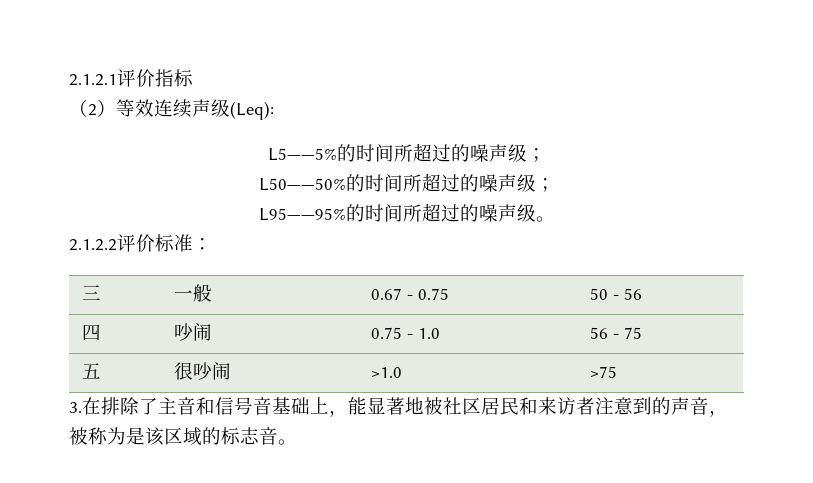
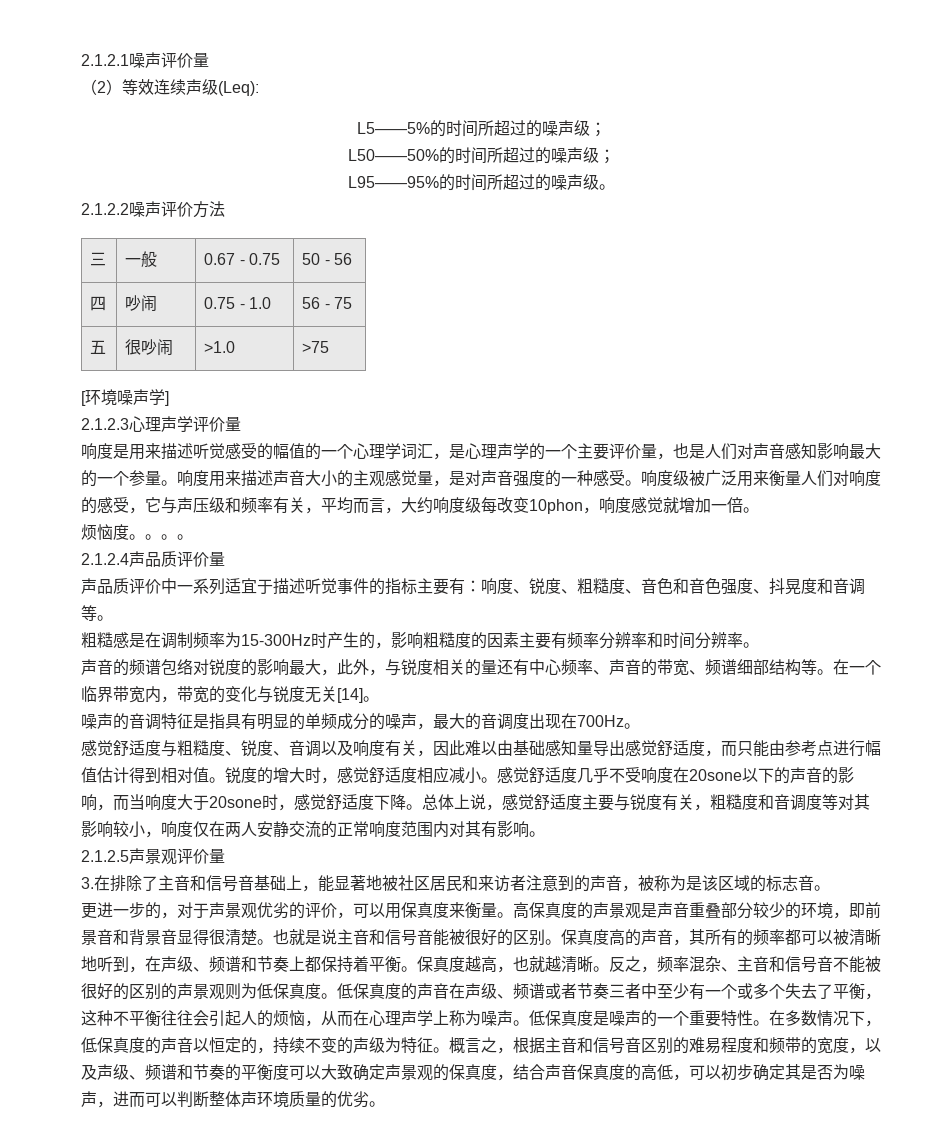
- 2.1.2.1评价指标
+ 2.1.2.1噪声评价量
- 2.1.2.2评价标准：
+ 2.1.2.2噪声评价方法
+ [环境噪声学]
+ 2.1.2.3心理声学评价量
+ 响度是用来描述听觉感受的幅值的一个心理学词汇，是心理声学的一个主要评价量，也是人们对声音感知影响最大的一个参量。响度用来描述声音大小的主观感觉量，是对声音强度的一种感受。响度级被广泛用来衡量人们对响度的感受，它与声压级和频率有关，平均而言，大约响度级每改变10phon，响度感觉就增加一倍。
+ 烦恼度。。。。
+ 2.1.2.4声品质评价量
+ 声品质评价中一系列适宜于描述听觉事件的指标主要有：响度、锐度、粗糙度、音色和音色强度、抖晃度和音调等。
+ 粗糙感是在调制频率为15-300Hz时产生的，影响粗糙度的因素主要有频率分辨率和时间分辨率。
+ 声音的频谱包络对锐度的影响最大，此外，与锐度相关的量还有中心频率、声音的带宽、频谱细部结构等。在一个临界带宽内，带宽的变化与锐度无关[14]。
+ 噪声的音调特征是指具有明显的单频成分的噪声，最大的音调度出现在700Hz。
+ 感觉舒适度与粗糙度、锐度、音调以及响度有关，因此难以由基础感知量导出感觉舒适度，而只能由参考点进行幅值估计得到相对值。锐度的增大时，感觉舒适度相应减小。感觉舒适度几乎不受响度在20sone以下的声音的影响，而当响度大于20sone时，感觉舒适度下降。总体上说，感觉舒适度主要与锐度有关，粗糙度和音调度等对其影响较小，响度仅在两人安静交流的正常响度范围内对其有影响。
+ 2.1.2.5声景观评价量
+ 更进一步的，对于声景观优劣的评价，可以用保真度来衡量。高保真度的声景观是声音重叠部分较少的环境，即前景音和背景音显得很清楚。也就是说主音和信号音能被很好的区别。保真度高的声音，其所有的频率都可以被清晰地听到，在声级、频谱和节奏上都保持着平衡。保真度越高，也就越清晰。反之，频率混杂、主音和信号音不能被很好的区别的声景观则为低保真度。低保真度的声音在声级、频谱或者节奏三者中至少有一个或多个失去了平衡，这种不平衡往往会引起人的烦恼，从而在心理声学上称为噪声。低保真度是噪声的一个重要特性。在多数情况下，低保真度的声音以恒定的，持续不变的声级为特征。概言之，根据主音和信号音区别的难易程度和频带的宽度，以及声级、频谱和节奏的平衡度可以大致确定声景观的保真度，结合声音保真度的高低，可以初步确定其是否为噪声，进而可以判断整体声环境质量的优劣。

